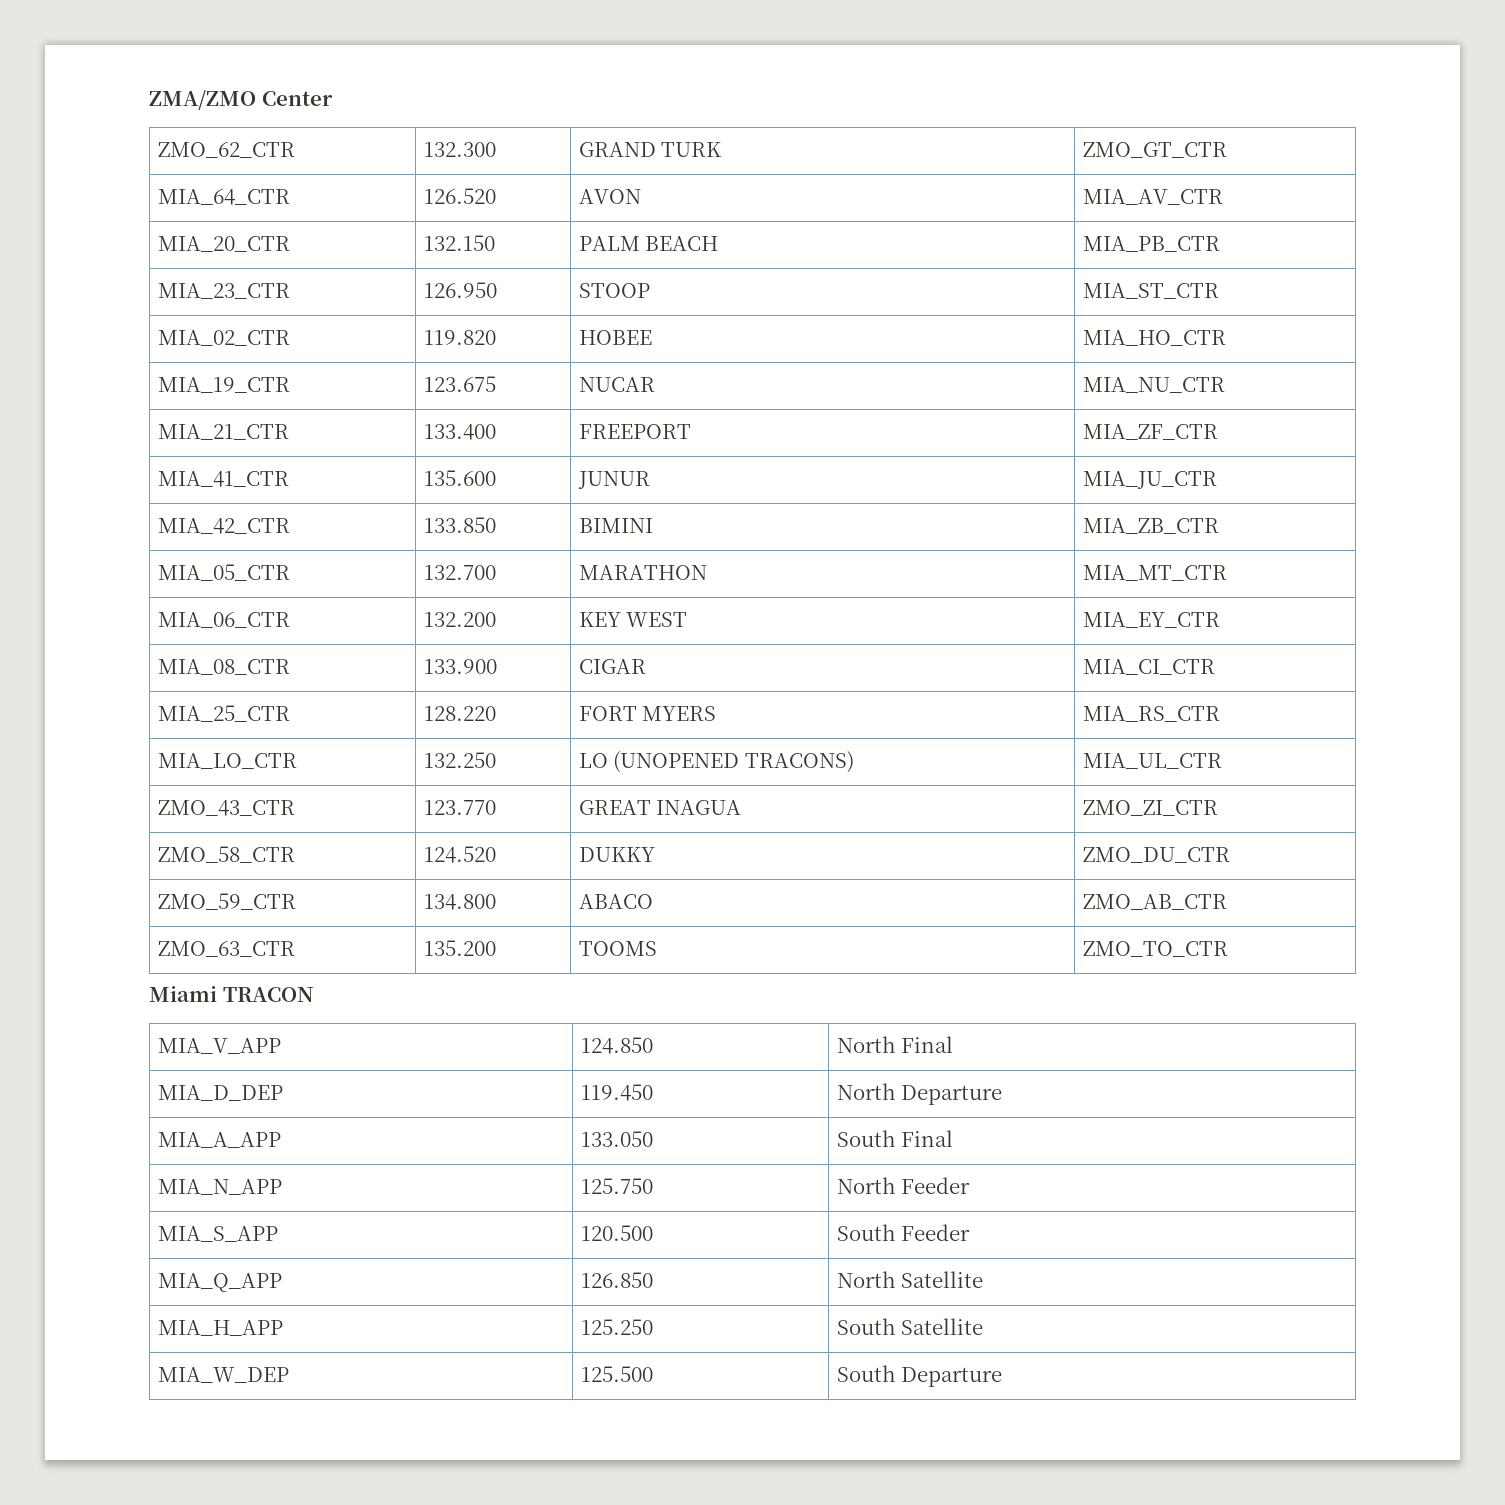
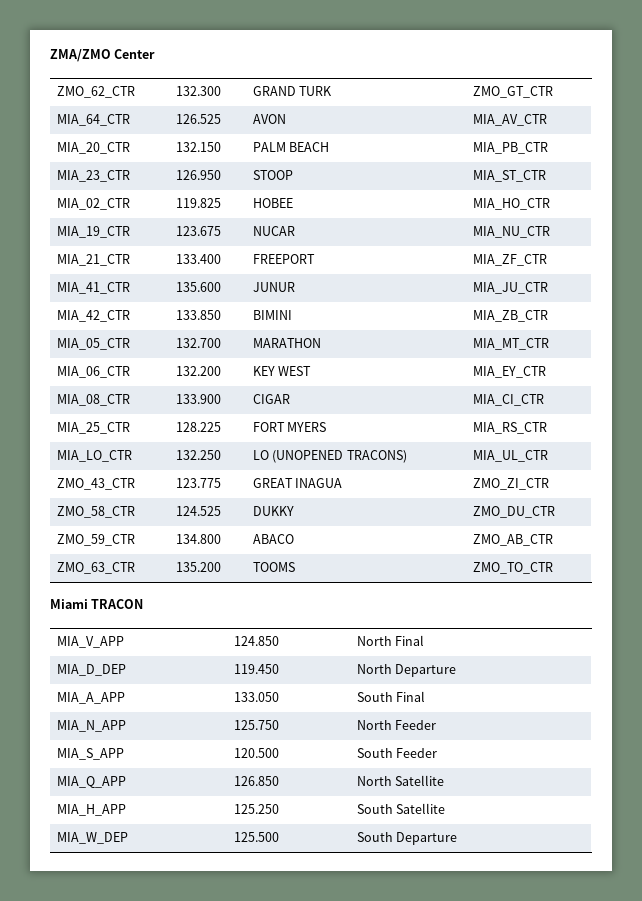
- MIA_64_CTR | 126.520 | AVON | MIA_AV_CTR
+ MIA_64_CTR | 126.525 | AVON | MIA_AV_CTR
- MIA_02_CTR | 119.820 | HOBEE | MIA_HO_CTR
+ MIA_02_CTR | 119.825 | HOBEE | MIA_HO_CTR
- MIA_25_CTR | 128.220 | FORT MYERS | MIA_RS_CTR
+ MIA_25_CTR | 128.225 | FORT MYERS | MIA_RS_CTR
- ZMO_43_CTR | 123.770 | GREAT INAGUA | ZMO_ZI_CTR
+ ZMO_43_CTR | 123.775 | GREAT INAGUA | ZMO_ZI_CTR
- ZMO_58_CTR | 124.520 | DUKKY | ZMO_DU_CTR
+ ZMO_58_CTR | 124.525 | DUKKY | ZMO_DU_CTR

